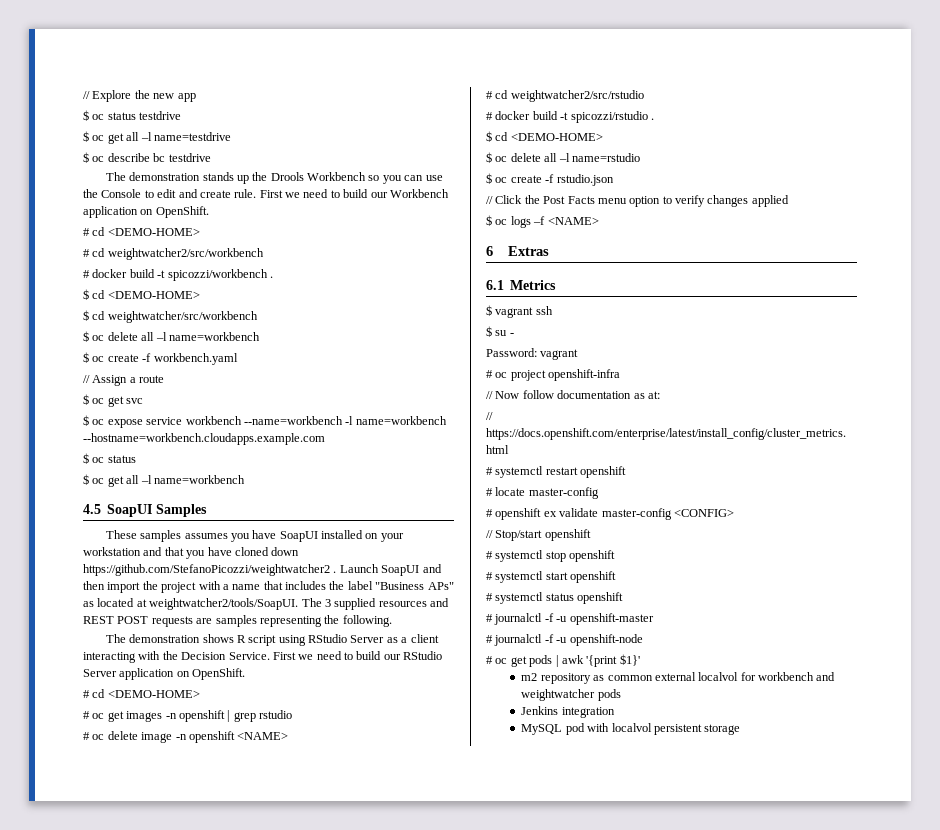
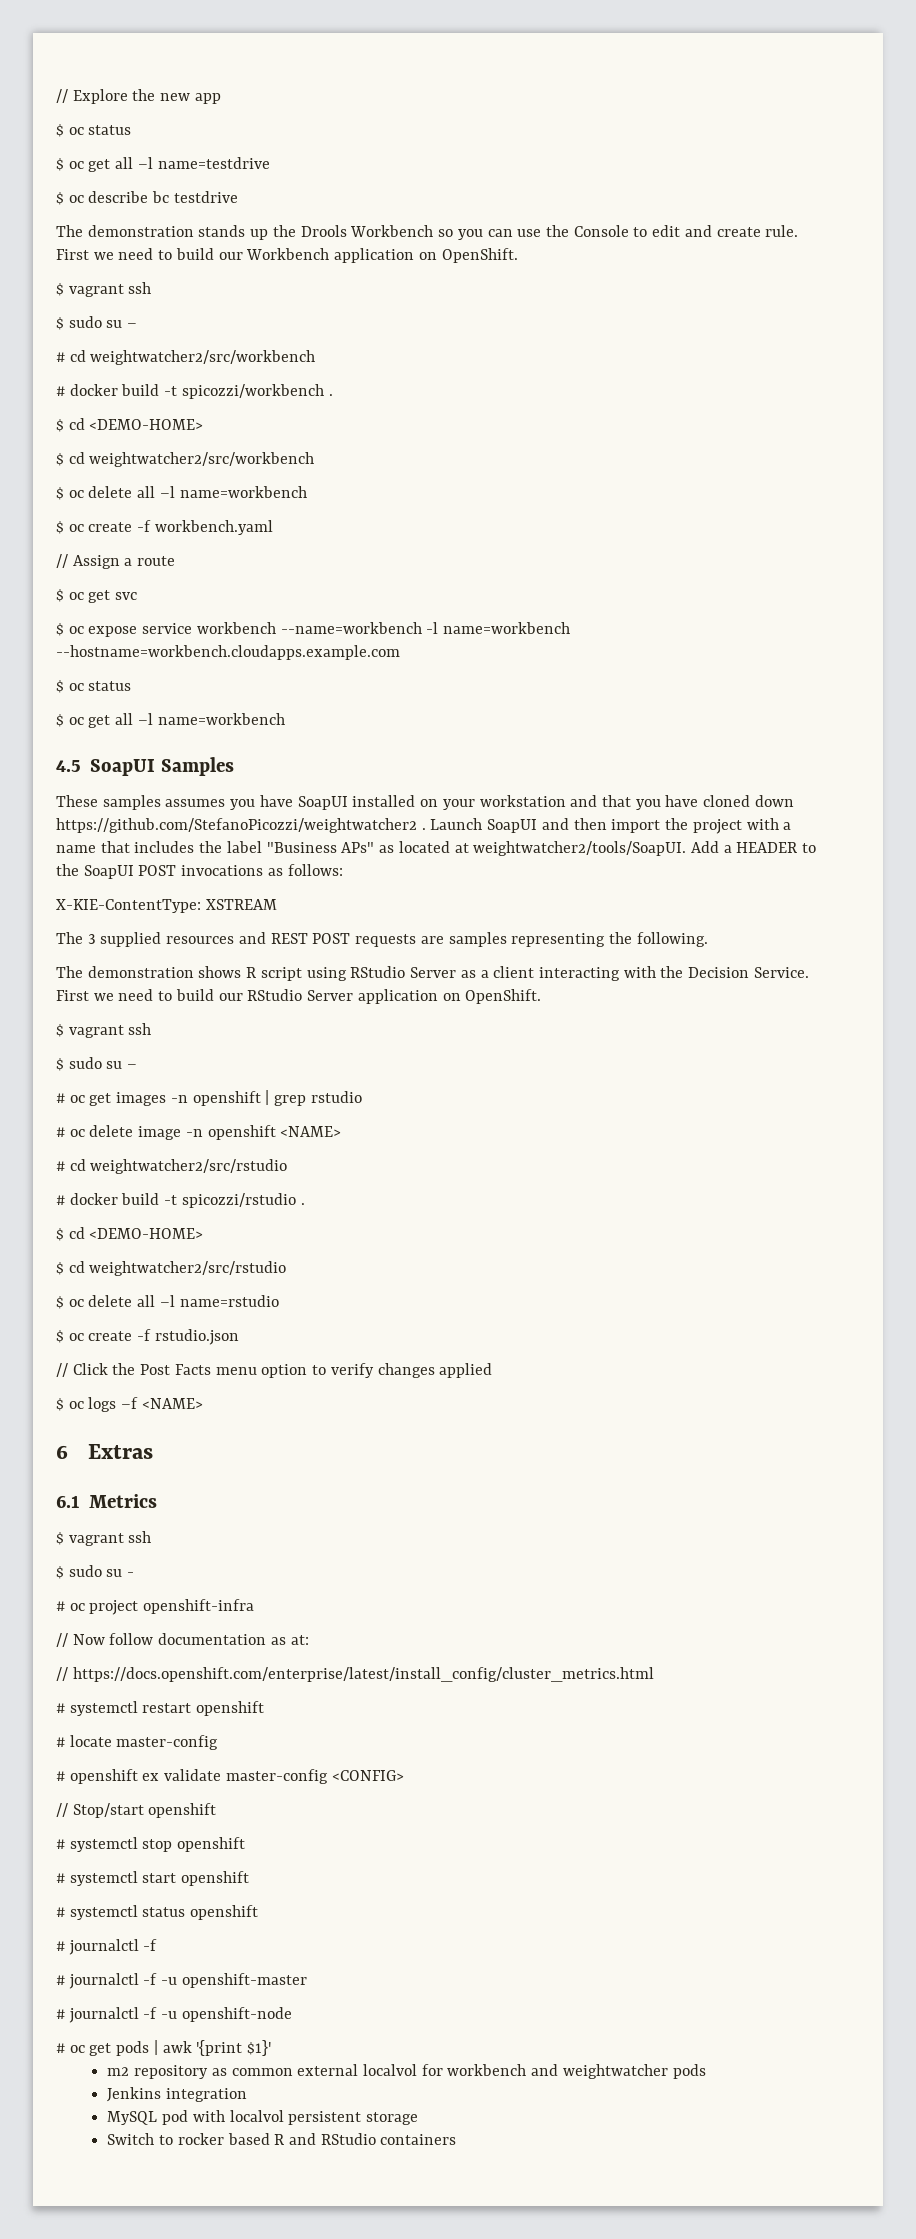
  // Explore the new app
- $ oc status testdrive
+ $ oc status
  First we need to build our Workbench application on OpenShift.
- # cd <DEMO-HOME>
+ $ vagrant ssh
+ $ sudo su –
- $ cd weightwatcher/src/workbench
+ $ cd weightwatcher2/src/workbench
- Launch SoapUI and then import the project with a name that includes the label "Business APs" as located at weightwatcher2/tools/SoapUI. The 3 supplied resources and REST POST requests are samples representing the following.
+ Launch SoapUI and then import the project with a name that includes the label "Business APs" as located at weightwatcher2/tools/SoapUI. Add a HEADER to the SoapUI POST invocations as follows:
+ X-KIE-ContentType: XSTREAM
+ The 3 supplied resources and REST POST requests are samples representing the following.
  First we need to build our RStudio Server application on OpenShift.
- # cd <DEMO-HOME>
+ $ vagrant ssh
+ $ sudo su –
+ $ cd weightwatcher2/src/rstudio
  6.1 Metrics
  $ vagrant ssh
- $ su -
- Password: vagrant
+ $ sudo su -
  # systemctl status openshift
+ # journalctl -f
+ Switch to rocker based R and RStudio containers

